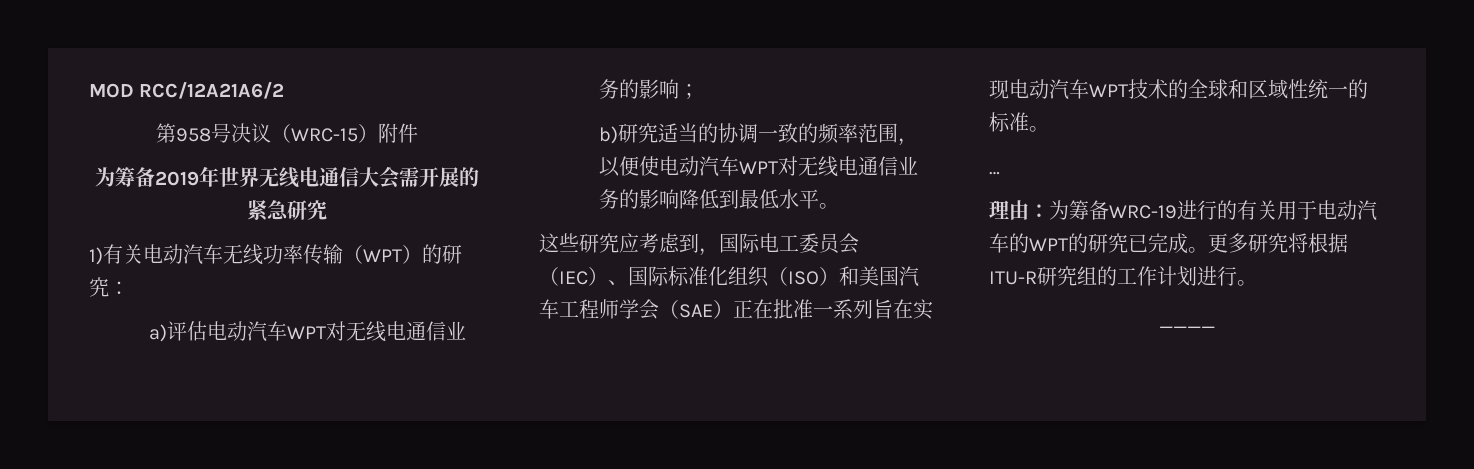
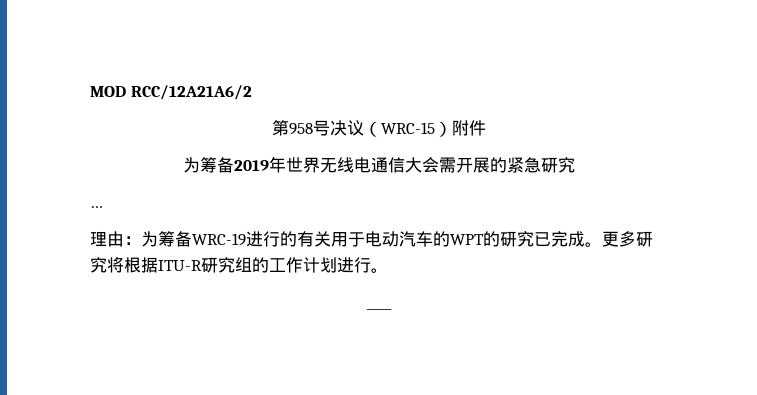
- 1)有关电动汽车无线功率传输（WPT）的研究：
- a)评估电动汽车WPT对无线电通信业务的影响；
- b)研究适当的协调一致的频率范围，以便使电动汽车WPT对无线电通信业务的影响降低到最低水平。
- 这些研究应考虑到，国际电工委员会（IEC）、国际标准化组织（ISO）和美国汽车工程师学会（SAE）正在批准一系列旨在实现电动汽车WPT技术的全球和区域性统一的标准。

